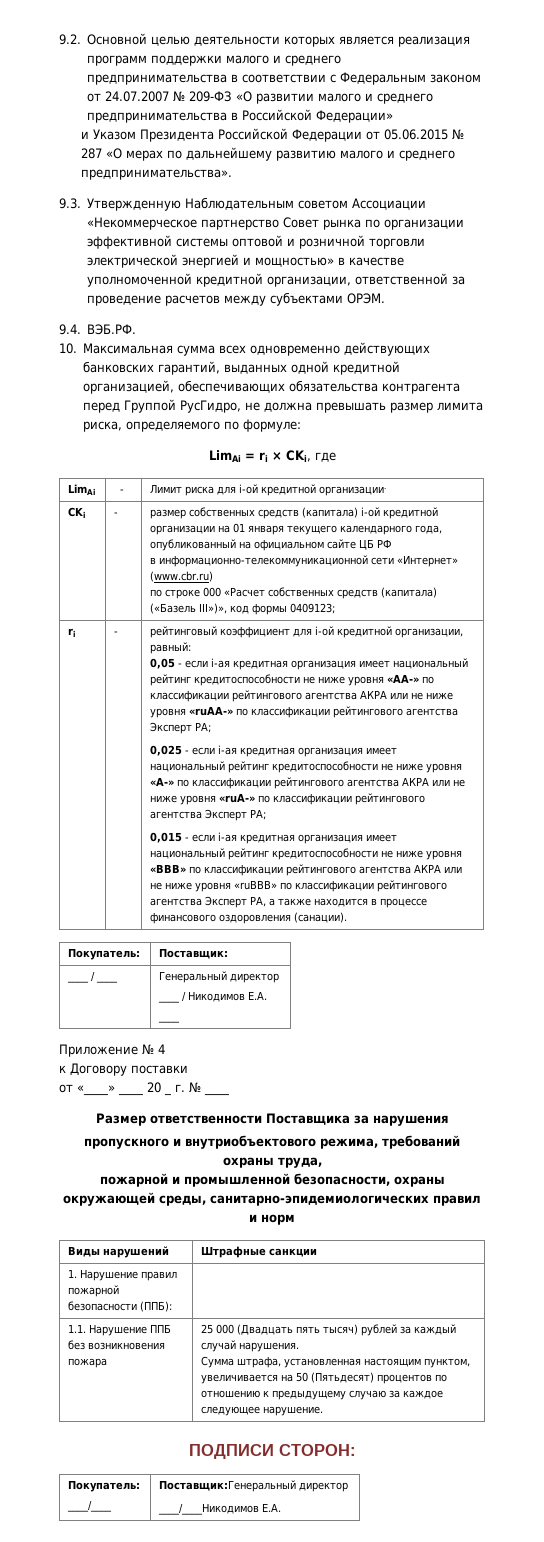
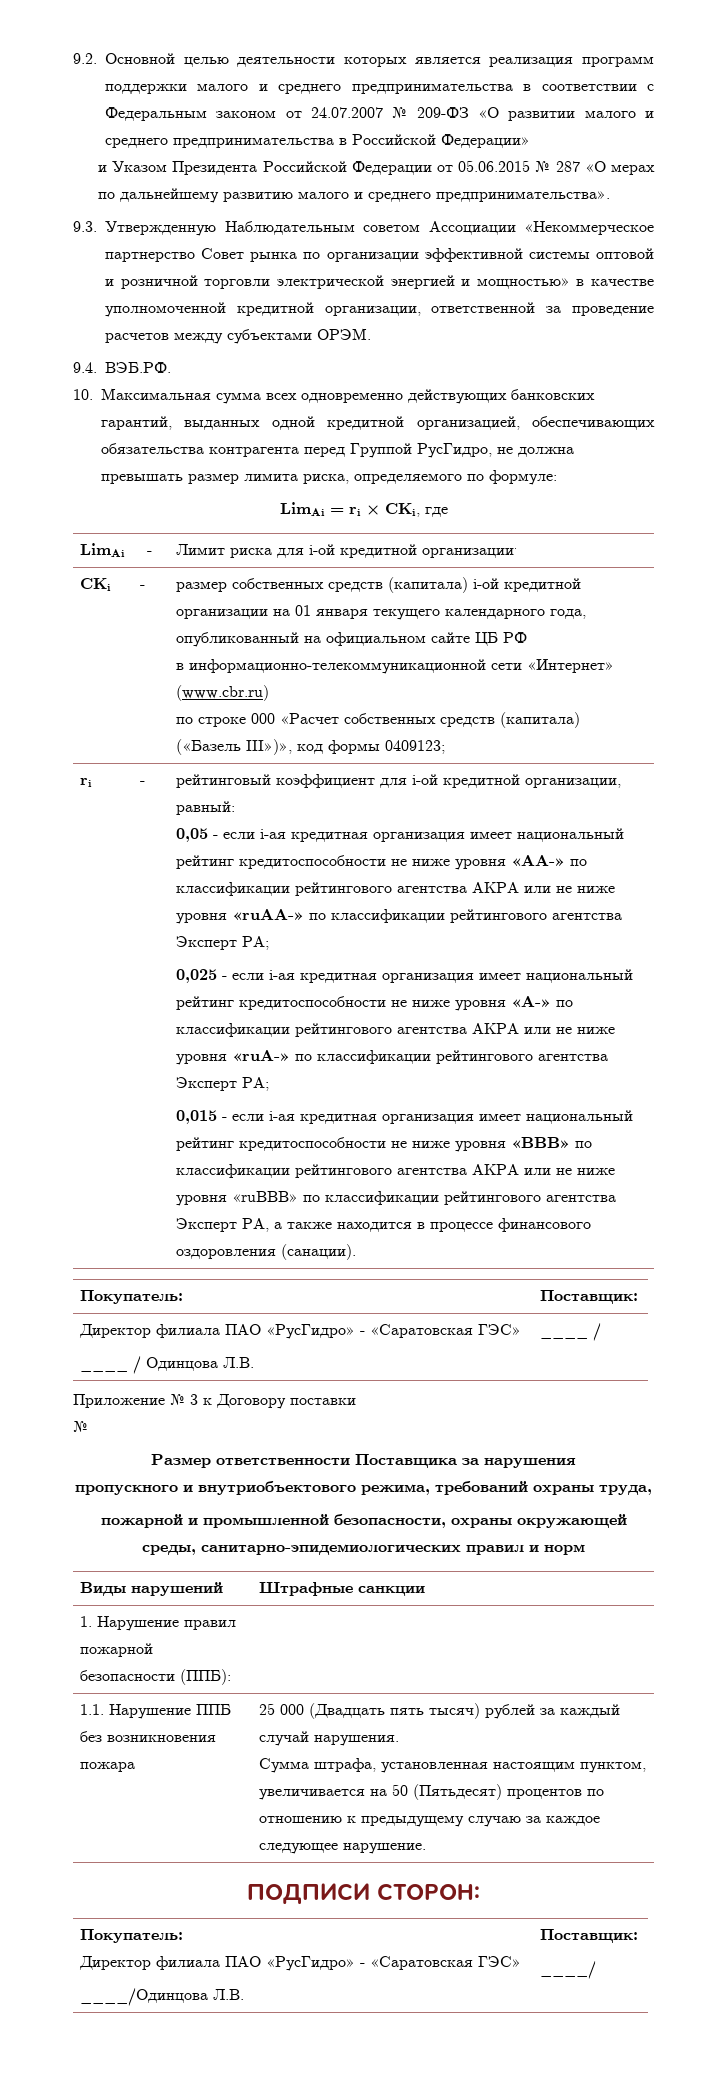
  Покупатель: | Поставщик:
- ____ / ____ | Генеральный директор
- ____ / Никодимов Е.А.
- ____
+ Директор филиала ПАО «РусГидро» - «Саратовская ГЭС»
+ ____ / Одинцова Л.В. | ____ /
- Приложение № 4
- к Договору поставки
- от «____» ____ 20 _ г. № ____
+ Приложение № 3 к Договору поставки
+ №
  ПОДПИСИ СТОРОН:
  Покупатель:
- ____/____ | Поставщик:Генеральный директор
- ____/____Никодимов Е.А.
+ Директор филиала ПАО «РусГидро» - «Саратовская ГЭС»
+ ____/Одинцова Л.В. | Поставщик:
+ ____/

